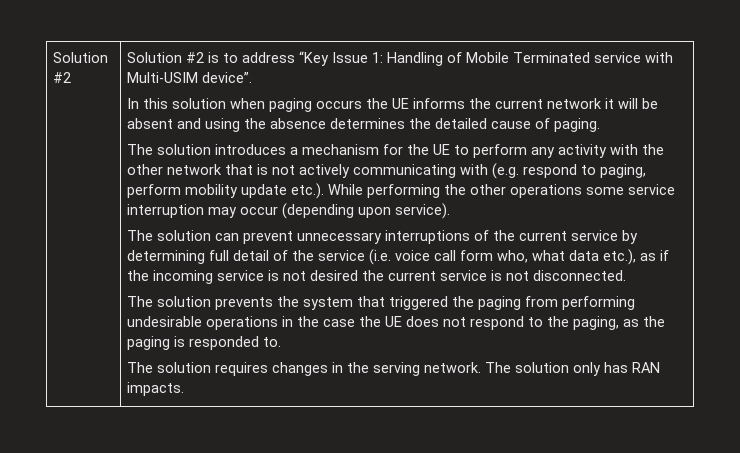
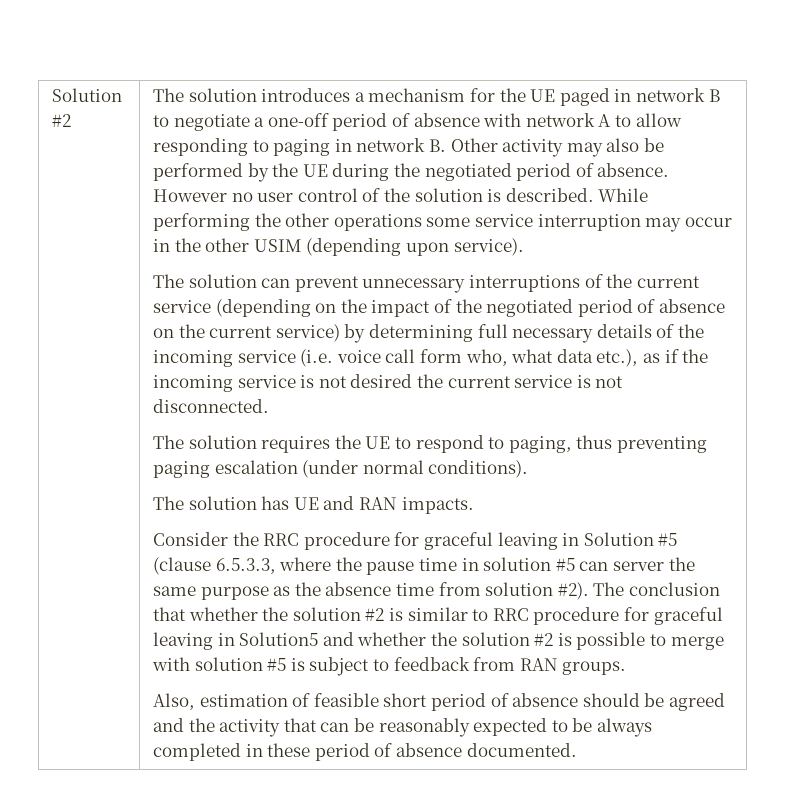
- Solution #2 is to address “Key Issue 1: Handling of Mobile Terminated service with Multi-USIM device”.
- In this solution when paging occurs the UE informs the current network it will be absent and using the absence determines the detailed cause of paging.
- The solution introduces a mechanism for the UE to perform any activity with the other network that is not actively communicating with (e.g. respond to paging, perform mobility update etc.). While performing the other operations some service interruption may occur (depending upon service).
+ The solution introduces a mechanism for the UE paged in network B to negotiate a one-off period of absence with network A to allow responding to paging in network B. Other activity may also be performed by the UE during the negotiated period of absence. However no user control of the solution is described. While performing the other operations some service interruption may occur in the other USIM (depending upon service).
- The solution can prevent unnecessary interruptions of the current service by determining full detail of the service (i.e. voice call form who, what data etc.), as if the incoming service is not desired the current service is not disconnected.
+ The solution can prevent unnecessary interruptions of the current service (depending on the impact of the negotiated period of absence on the current service) by determining full necessary details of the incoming service (i.e. voice call form who, what data etc.), as if the incoming service is not desired the current service is not disconnected.
- The solution prevents the system that triggered the paging from performing undesirable operations in the case the UE does not respond to the paging, as the paging is responded to.
- The solution requires changes in the serving network. The solution only has RAN impacts.
+ The solution requires the UE to respond to paging, thus preventing paging escalation (under normal conditions).
+ The solution has UE and RAN impacts.
+ Consider the RRC procedure for graceful leaving in Solution #5 (clause 6.5.3.3, where the pause time in solution #5 can server the same purpose as the absence time from solution #2). The conclusion that whether the solution #2 is similar to RRC procedure for graceful leaving in Solution5 and whether the solution #2 is possible to merge with solution #5 is subject to feedback from RAN groups.
+ Also, estimation of feasible short period of absence should be agreed and the activity that can be reasonably expected to be always completed in these period of absence documented.

